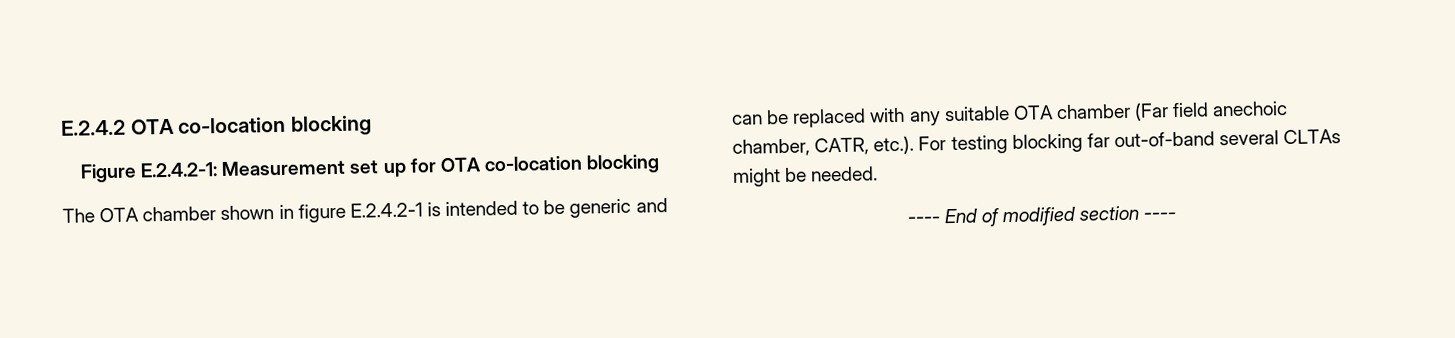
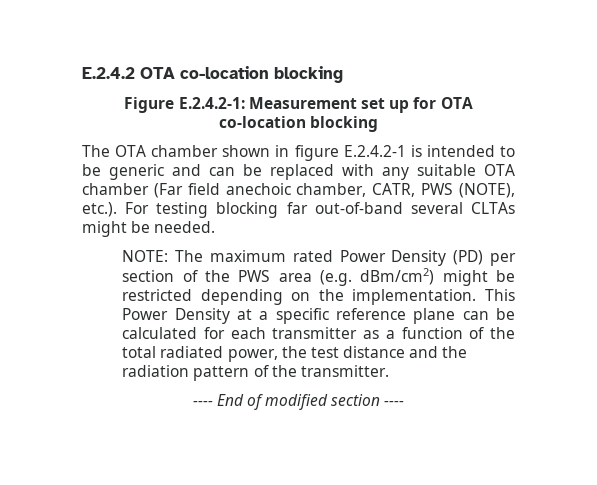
- The OTA chamber shown in figure E.2.4.2-1 is intended to be generic and can be replaced with any suitable OTA chamber (Far field anechoic chamber, CATR, etc.). For testing blocking far out-of-band several CLTAs might be needed.
+ The OTA chamber shown in figure E.2.4.2-1 is intended to be generic and can be replaced with any suitable OTA chamber (Far field anechoic chamber, CATR, PWS (NOTE), etc.). For testing blocking far out-of-band several CLTAs might be needed.
+ NOTE: The maximum rated Power Density (PD) per section of the PWS area (e.g. dBm/cm2) might be restricted depending on the implementation. This Power Density at a specific reference plane can be calculated for each transmitter as a function of the total radiated power, the test distance and the radiation pattern of the transmitter.

